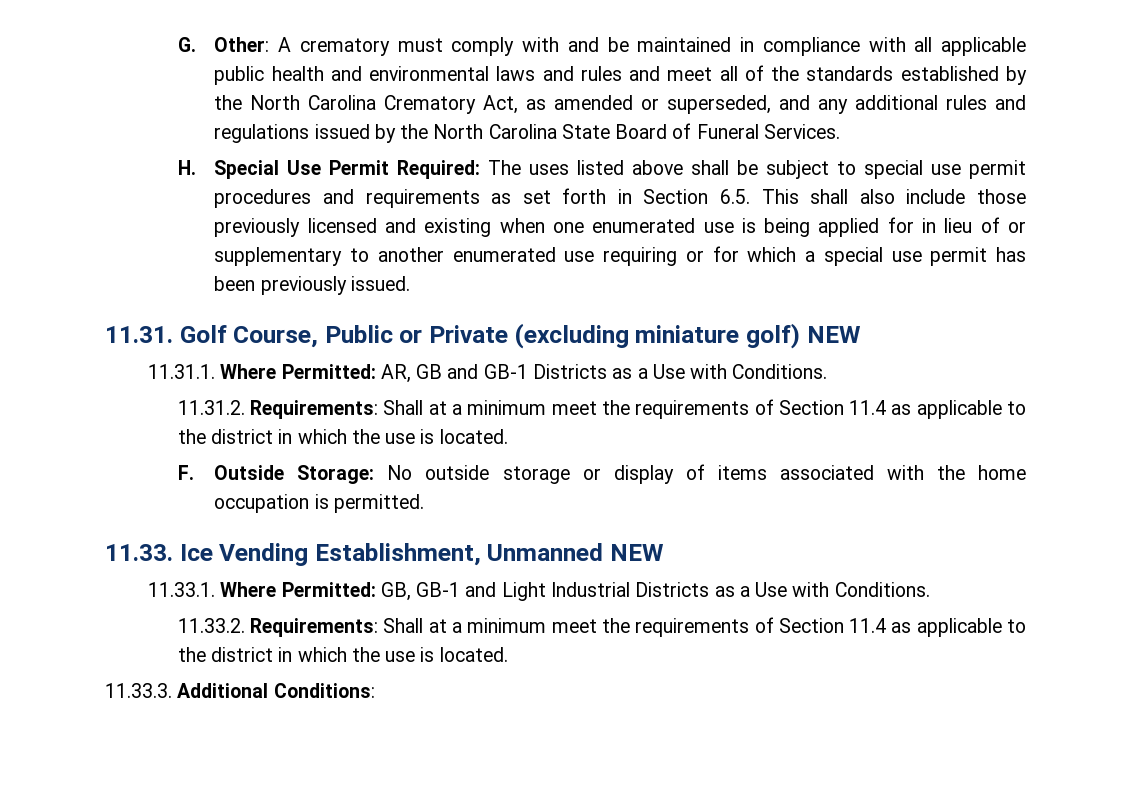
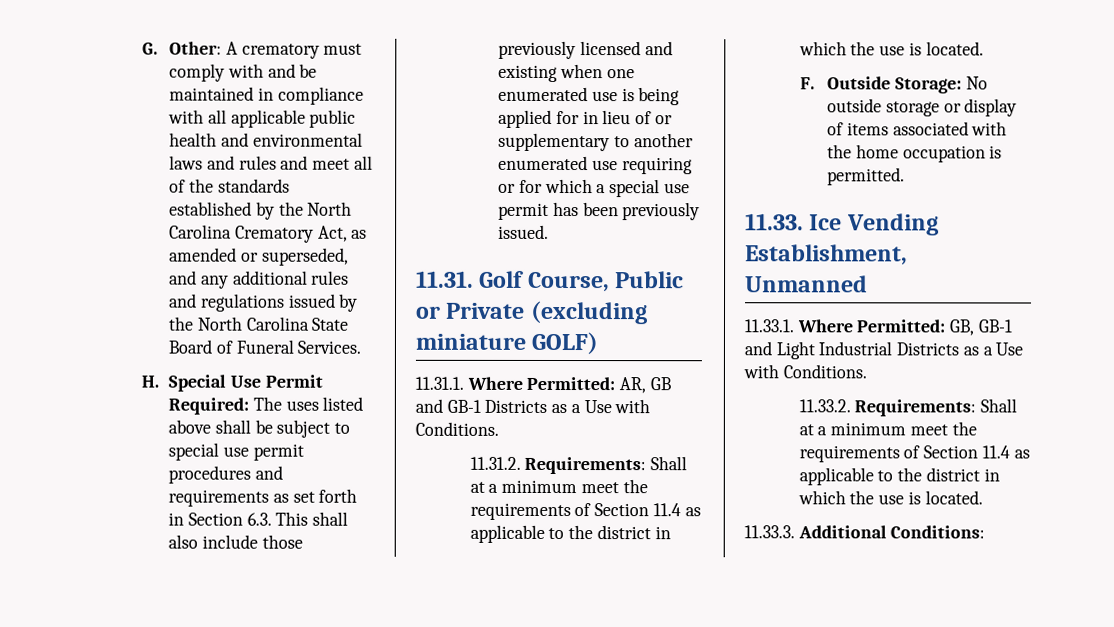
- The uses listed above shall be subject to special use permit procedures and requirements as set forth in Section 6.5. This shall also include those previously licensed and existing when one enumerated use is being applied for in lieu of or supplementary to another enumerated use requiring or for which a special use permit has been previously issued.
+ The uses listed above shall be subject to special use permit procedures and requirements as set forth in Section 6.3. This shall also include those previously licensed and existing when one enumerated use is being applied for in lieu of or supplementary to another enumerated use requiring or for which a special use permit has been previously issued.
- 11.31. Golf Course, Public or Private (excluding miniature golf) NEW
+ 11.31. Golf Course, Public or Private (excluding miniature GOLF)
- 11.33. Ice Vending Establishment, Unmanned NEW
+ 11.33. Ice Vending Establishment, Unmanned

